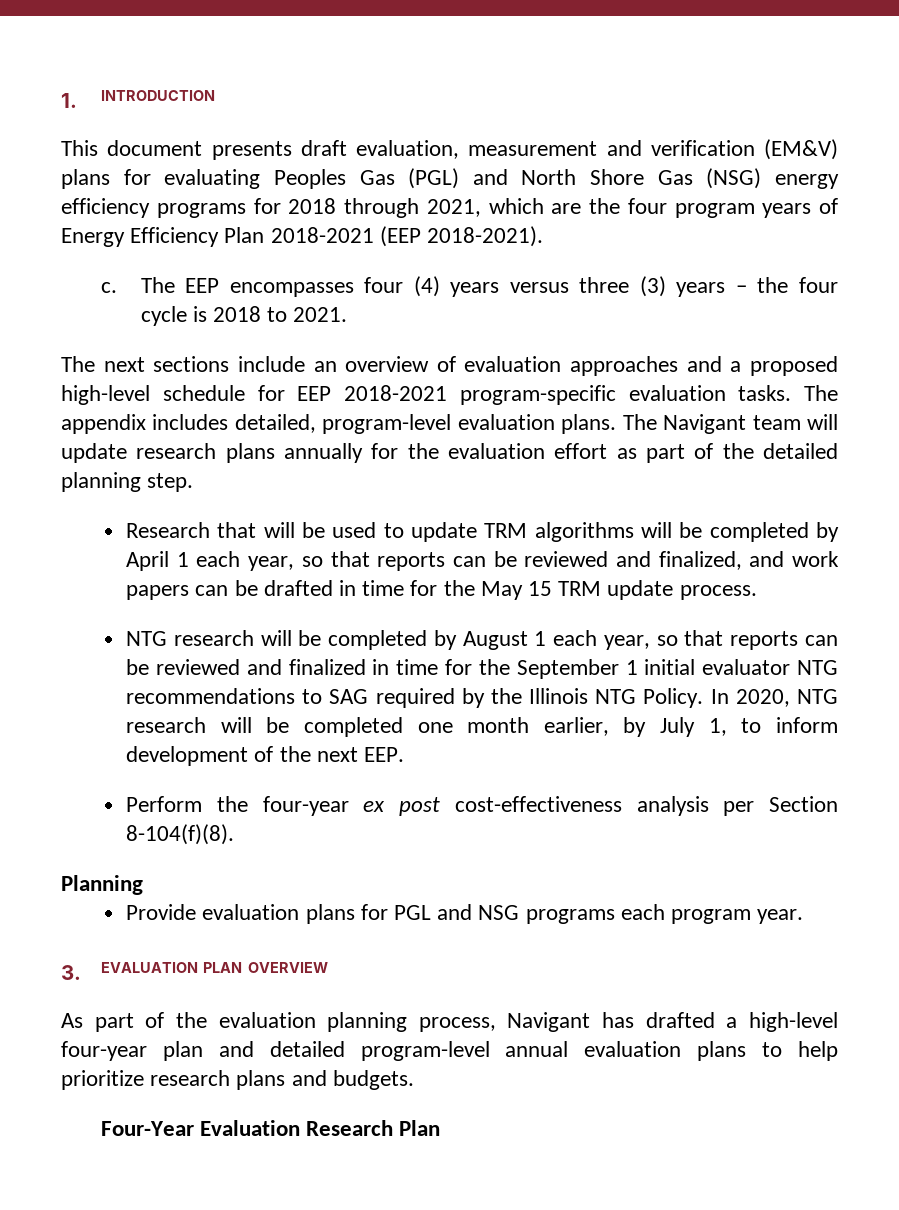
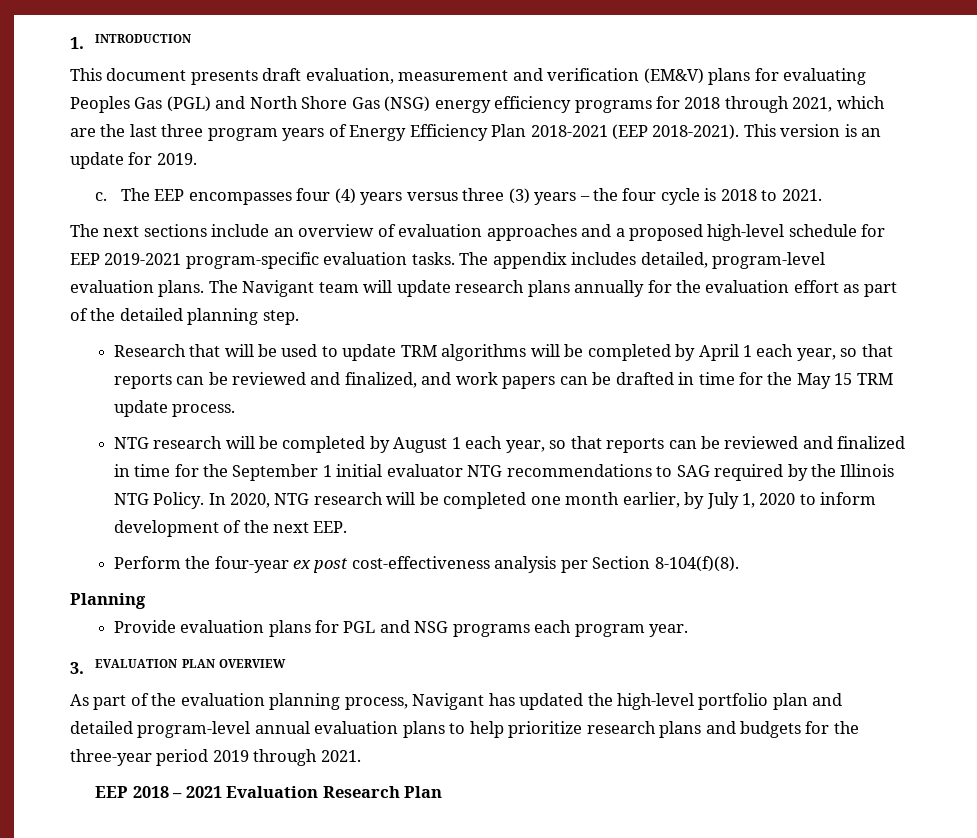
- This document presents draft evaluation, measurement and verification (EM&V) plans for evaluating Peoples Gas (PGL) and North Shore Gas (NSG) energy efficiency programs for 2018 through 2021, which are the four program years of Energy Efficiency Plan 2018-2021 (EEP 2018-2021).
+ This document presents draft evaluation, measurement and verification (EM&V) plans for evaluating Peoples Gas (PGL) and North Shore Gas (NSG) energy efficiency programs for 2018 through 2021, which are the last three program years of Energy Efficiency Plan 2018-2021 (EEP 2018-2021). This version is an update for 2019.
- The next sections include an overview of evaluation approaches and a proposed high-level schedule for EEP 2018-2021 program-specific evaluation tasks.
+ The next sections include an overview of evaluation approaches and a proposed high-level schedule for EEP 2019-2021 program-specific evaluation tasks.
- In 2020, NTG research will be completed one month earlier, by July 1, to inform development of the next EEP.
+ In 2020, NTG research will be completed one month earlier, by July 1, 2020 to inform development of the next EEP.
- As part of the evaluation planning process, Navigant has drafted a high-level four-year plan and detailed program-level annual evaluation plans to help prioritize research plans and budgets.
- Four-Year Evaluation Research Plan
+ As part of the evaluation planning process, Navigant has updated the high-level portfolio plan and detailed program-level annual evaluation plans to help prioritize research plans and budgets for the three-year period 2019 through 2021.
+ EEP 2018 – 2021 Evaluation Research Plan

